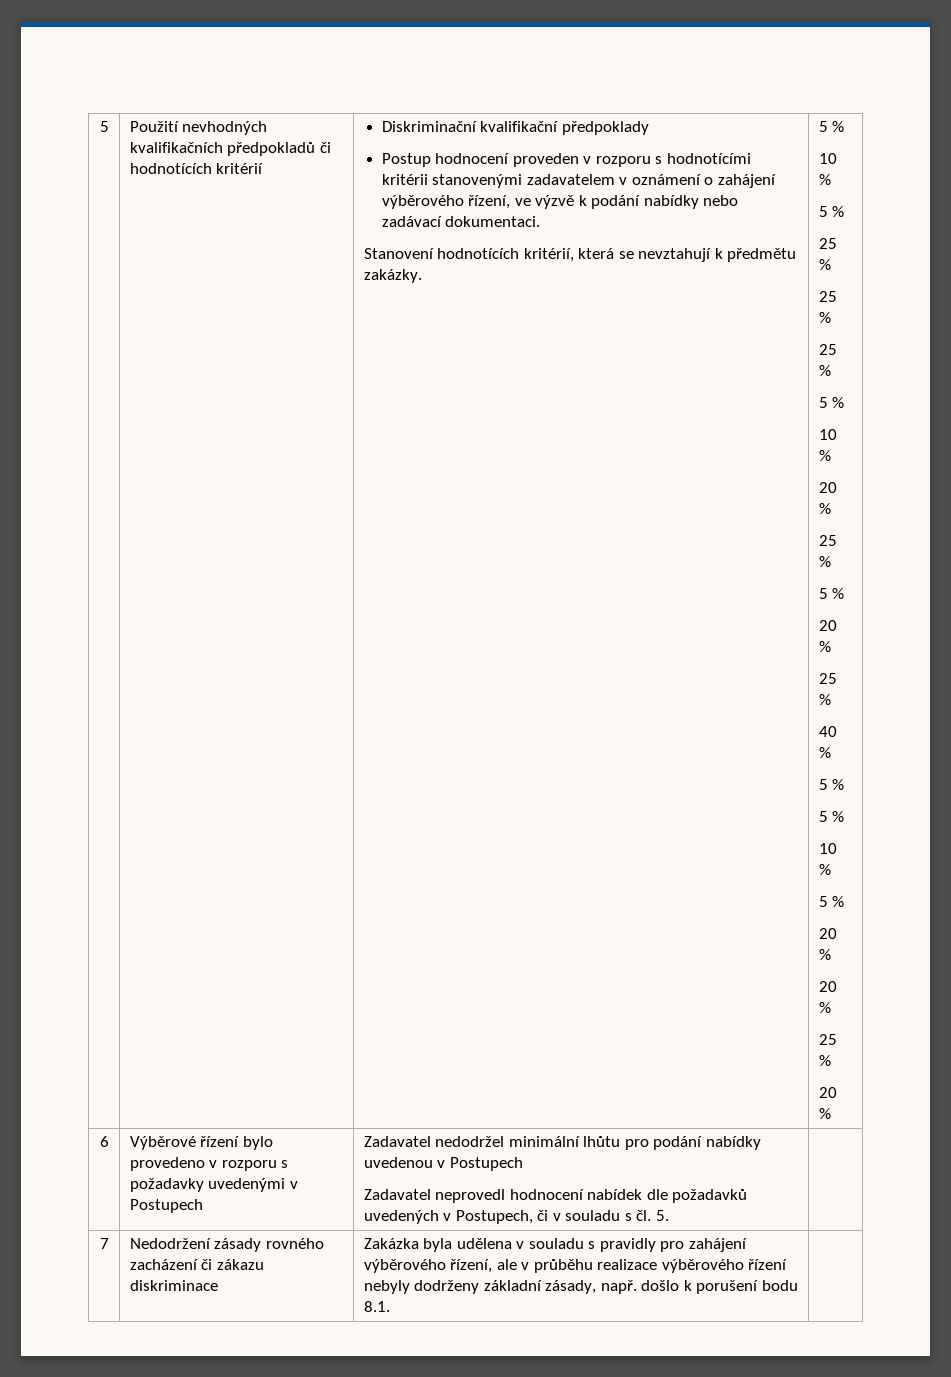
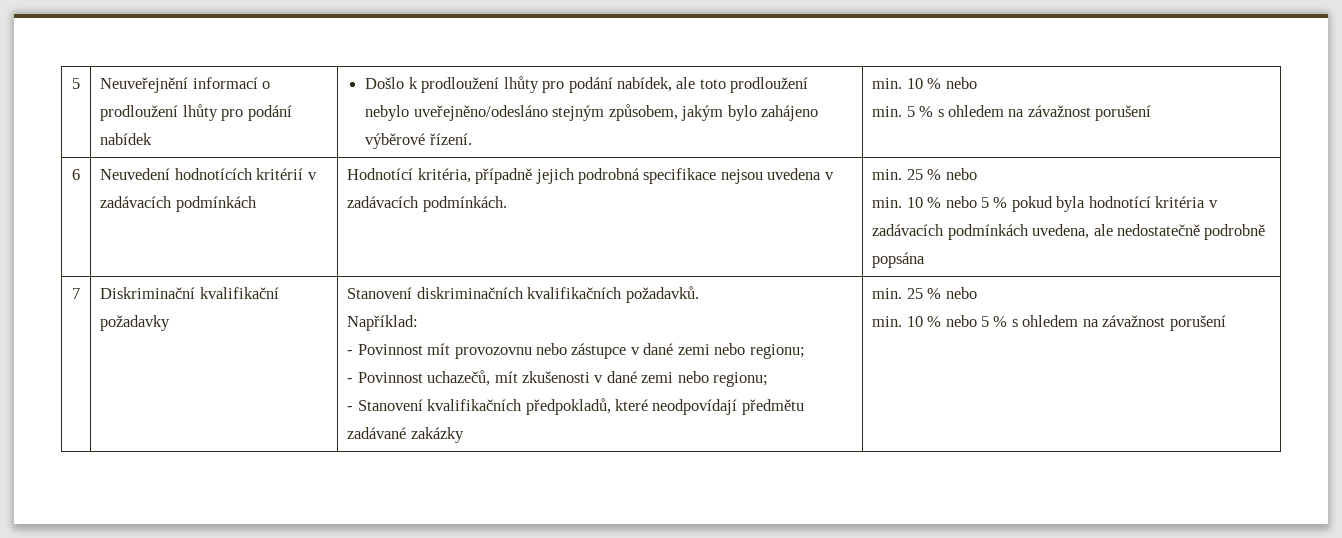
- Použití nevhodných kvalifikačních předpokladů či hodnotících kritérií | Diskriminační kvalifikační předpoklady
- Postup hodnocení proveden v rozporu s hodnotícími kritérii stanovenými zadavatelem v oznámení o zahájení výběrového řízení, ve výzvě k podání nabídky nebo zadávací dokumentaci.
- Stanovení hodnotících kritérií, která se nevztahují k předmětu zakázky. | 5 %
- 10 %
- 5 %
- 25 %
- 25 %
- 25 %
- 5 %
- 10 %
- 20 %
- 25 %
- 5 %
- 20 %
- 25 %
- 40 %
- 5 %
- 5 %
- 10 %
- 5 %
- 20 %
- 20 %
- 25 %
- 20 %
- 6 | Výběrové řízení bylo provedeno v rozporu s požadavky uvedenými v Postupech | Zadavatel nedodržel minimální lhůtu pro podání nabídky uvedenou v Postupech
- Zadavatel neprovedl hodnocení nabídek dle požadavků uvedených v Postupech, či v souladu s čl. 5. |
- 7 | Nedodržení zásady rovného zacházení či zákazu diskriminace | Zakázka byla udělena v souladu s pravidly pro zahájení výběrového řízení, ale v průběhu realizace výběrového řízení nebyly dodrženy základní zásady, např. došlo k porušení bodu 8.1. |
+ Neuveřejnění informací o prodloužení lhůty pro podání nabídek | Došlo k prodloužení lhůty pro podání nabídek, ale toto prodloužení nebylo uveřejněno/odesláno stejným způsobem, jakým bylo zahájeno výběrové řízení. | min. 10 % nebo
+ min. 5 % s ohledem na závažnost porušení
+ 6 | Neuvedení hodnotících kritérií v zadávacích podmínkách | Hodnotící kritéria, případně jejich podrobná specifikace nejsou uvedena v zadávacích podmínkách. | min. 25 % nebo
+ min. 10 % nebo 5 % pokud byla hodnotící kritéria v zadávacích podmínkách uvedena, ale nedostatečně podrobně popsána
+ 7 | Diskriminační kvalifikační požadavky | Stanovení diskriminačních kvalifikačních požadavků.
+ Například:
+ - Povinnost mít provozovnu nebo zástupce v dané zemi nebo regionu;
+ - Povinnost uchazečů, mít zkušenosti v dané zemi nebo regionu;
+ - Stanovení kvalifikačních předpokladů, které neodpovídají předmětu zadávané zakázky | min. 25 % nebo
+ min. 10 % nebo 5 % s ohledem na závažnost porušení

